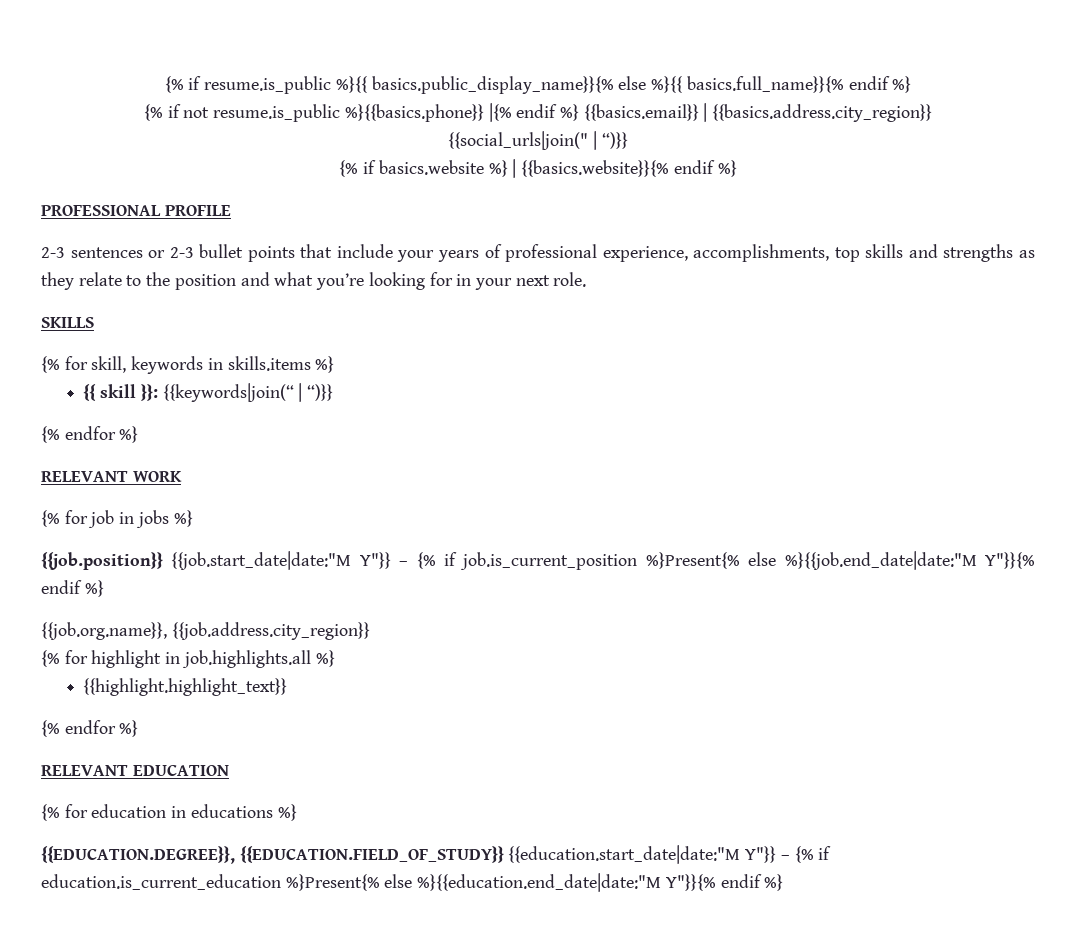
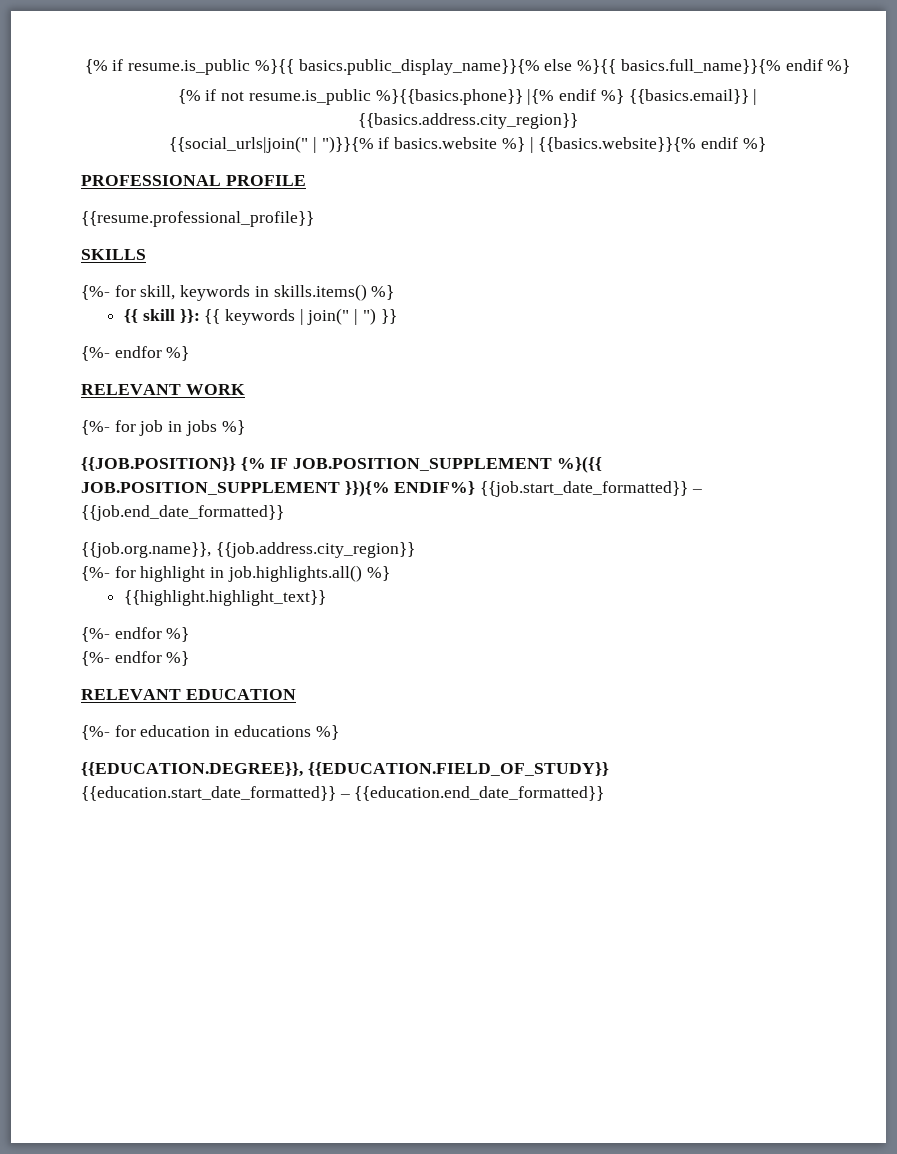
- {{social_urls|join(" | “)}}
- {% if basics.website %} | {{basics.website}}{% endif %}
+ {{social_urls|join(" | ")}}{% if basics.website %} | {{basics.website}}{% endif %}
- 2-3 sentences or 2-3 bullet points that include your years of professional experience, accomplishments, top skills and strengths as they relate to the position and what you’re looking for in your next role.
+ {{resume.professional_profile}}
- {% for skill, keywords in skills.items %}
+ {%- for skill, keywords in skills.items() %}
- {{ skill }}: {{keywords|join(“ | “)}}
- {% endfor %}
+ {{ skill }}: {{ keywords | join(" | ") }}
+ {%- endfor %}
- {% for job in jobs %}
+ {%- for job in jobs %}
- {{job.position}} {{job.start_date|date:"M Y"}} – {% if job.is_current_position %}Present{% else %}{{job.end_date|date:"M Y"}}{% endif %}
+ {{JOB.POSITION}} {% IF JOB.POSITION_SUPPLEMENT %}({{ JOB.POSITION_SUPPLEMENT }}){% ENDIF%} {{job.start_date_formatted}} – {{job.end_date_formatted}}
- {% for highlight in job.highlights.all %}
+ {%- for highlight in job.highlights.all() %}
  {{highlight.highlight_text}}
- {% endfor %}
+ {%- endfor %}
+ {%- endfor %}
- {% for education in educations %}
+ {%- for education in educations %}
- {{EDUCATION.DEGREE}}, {{EDUCATION.FIELD_OF_STUDY}} {{education.start_date|date:"M Y"}} – {% if education.is_current_education %}Present{% else %}{{education.end_date|date:"M Y"}}{% endif %}
+ {{EDUCATION.DEGREE}}, {{EDUCATION.FIELD_OF_STUDY}} {{education.start_date_formatted}} – {{education.end_date_formatted}}

